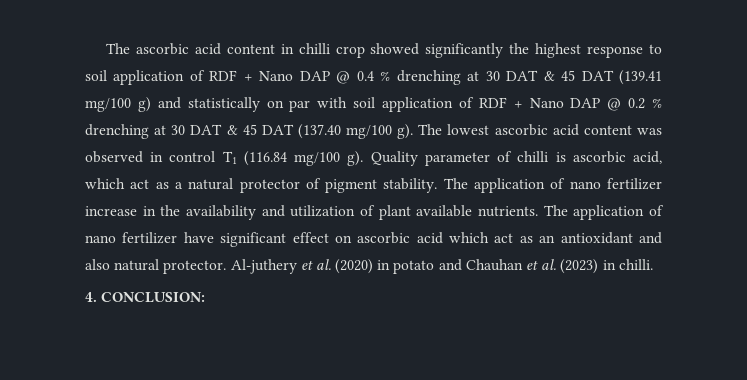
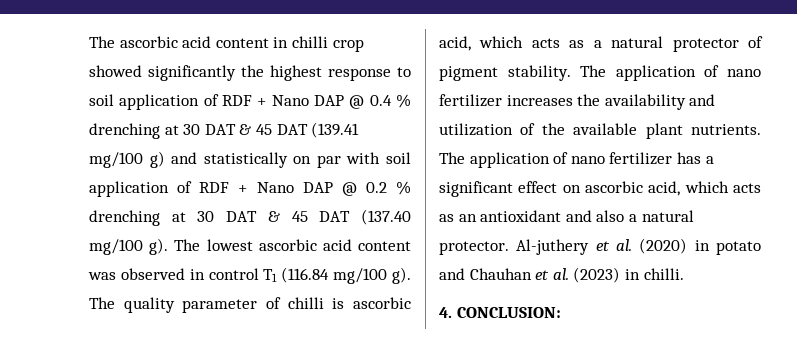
- Quality parameter of chilli is ascorbic acid, which act as a natural protector of pigment stability.
+ The quality parameter of chilli is ascorbic acid, which acts as a natural protector of pigment stability.
- The application of nano fertilizer increase in the availability and utilization of plant available nutrients.
+ The application of nano fertilizer increases the availability and utilization of the available plant nutrients.
- The application of nano fertilizer have significant effect on ascorbic acid which act as an antioxidant and also natural protector.
+ The application of nano fertilizer has a significant effect on ascorbic acid, which acts as an antioxidant and also a natural protector.

